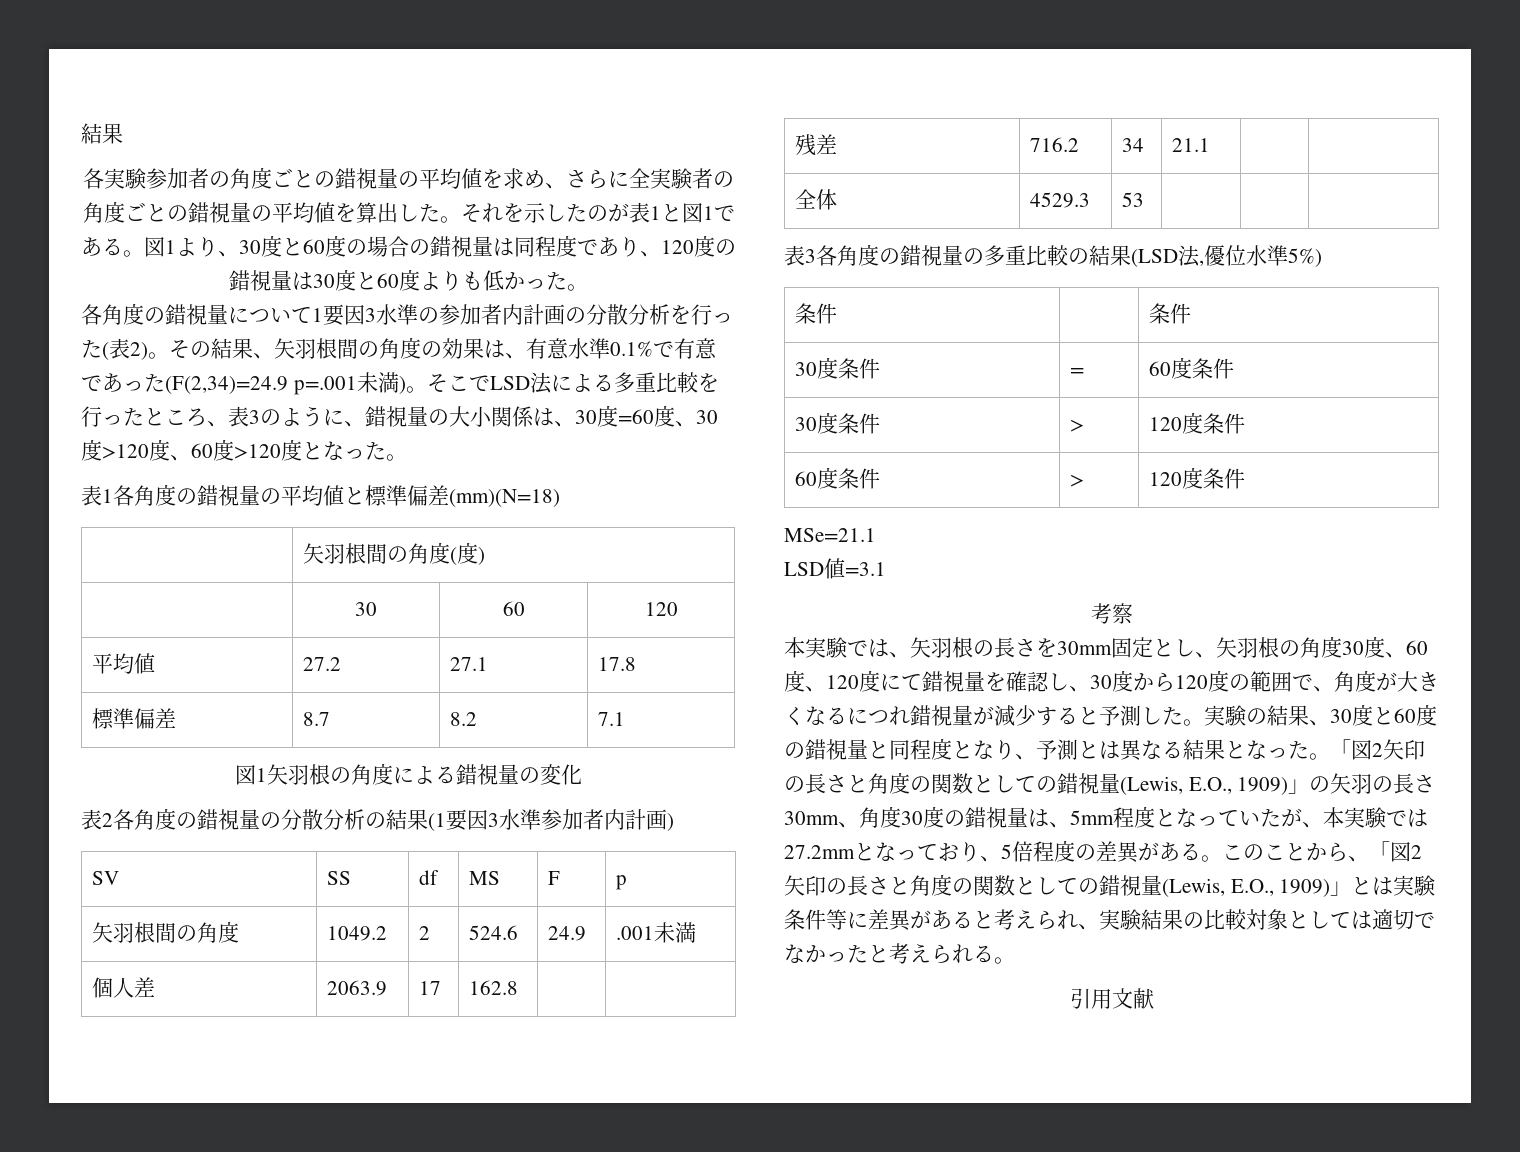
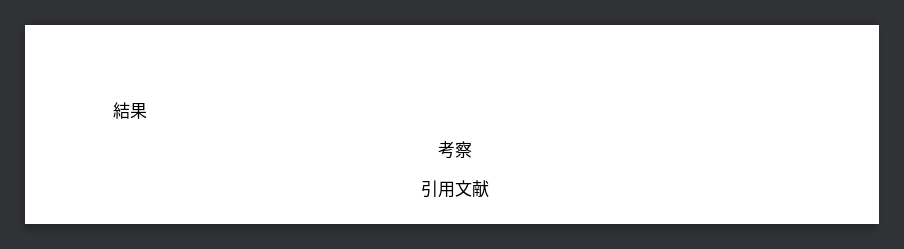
- 各実験参加者の角度ごとの錯視量の平均値を求め、さらに全実験者の角度ごとの錯視量の平均値を算出した。それを示したのが表1と図1である。図1より、30度と60度の場合の錯視量は同程度であり、120度の錯視量は30度と60度よりも低かった。
- 各角度の錯視量について1要因3水準の参加者内計画の分散分析を行った(表2)。その結果、矢羽根間の角度の効果は、有意水準0.1%で有意であった(F(2,34)=24.9 p=.001未満)。そこでLSD法による多重比較を行ったところ、表3のように、錯視量の大小関係は、30度=60度、30度>120度、60度>120度となった。
- 表1各角度の錯視量の平均値と標準偏差(mm)(N=18)
- | 矢羽根間の角度(度)
- | 30 | 60 | 120
- 平均値 | 27.2 | 27.1 | 17.8
- 標準偏差 | 8.7 | 8.2 | 7.1
- 図1矢羽根の角度による錯視量の変化
- 表2各角度の錯視量の分散分析の結果(1要因3水準参加者内計画)
- SV | SS | df | MS | F | p
- 矢羽根間の角度 | 1049.2 | 2 | 524.6 | 24.9 | .001未満
- 個人差 | 2063.9 | 17 | 162.8 | |
- 残差 | 716.2 | 34 | 21.1 | |
- 全体 | 4529.3 | 53 | | |
- 表3各角度の錯視量の多重比較の結果(LSD法,優位水準5%)
- 条件 | | 条件
- 30度条件 | = | 60度条件
- 30度条件 | > | 120度条件
- 60度条件 | > | 120度条件
- MSe=21.1
- LSD値=3.1
  考察
- 本実験では、矢羽根の長さを30mm固定とし、矢羽根の角度30度、60度、120度にて錯視量を確認し、30度から120度の範囲で、角度が大きくなるにつれ錯視量が減少すると予測した。実験の結果、30度と60度の錯視量と同程度となり、予測とは異なる結果となった。「図2矢印の長さと角度の関数としての錯視量(Lewis, E.O., 1909)」の矢羽の長さ30mm、角度30度の錯視量は、5mm程度となっていたが、本実験では27.2mmとなっており、5倍程度の差異がある。このことから、「図2矢印の長さと角度の関数としての錯視量(Lewis, E.O., 1909)」とは実験条件等に差異があると考えられ、実験結果の比較対象としては適切でなかったと考えられる。

